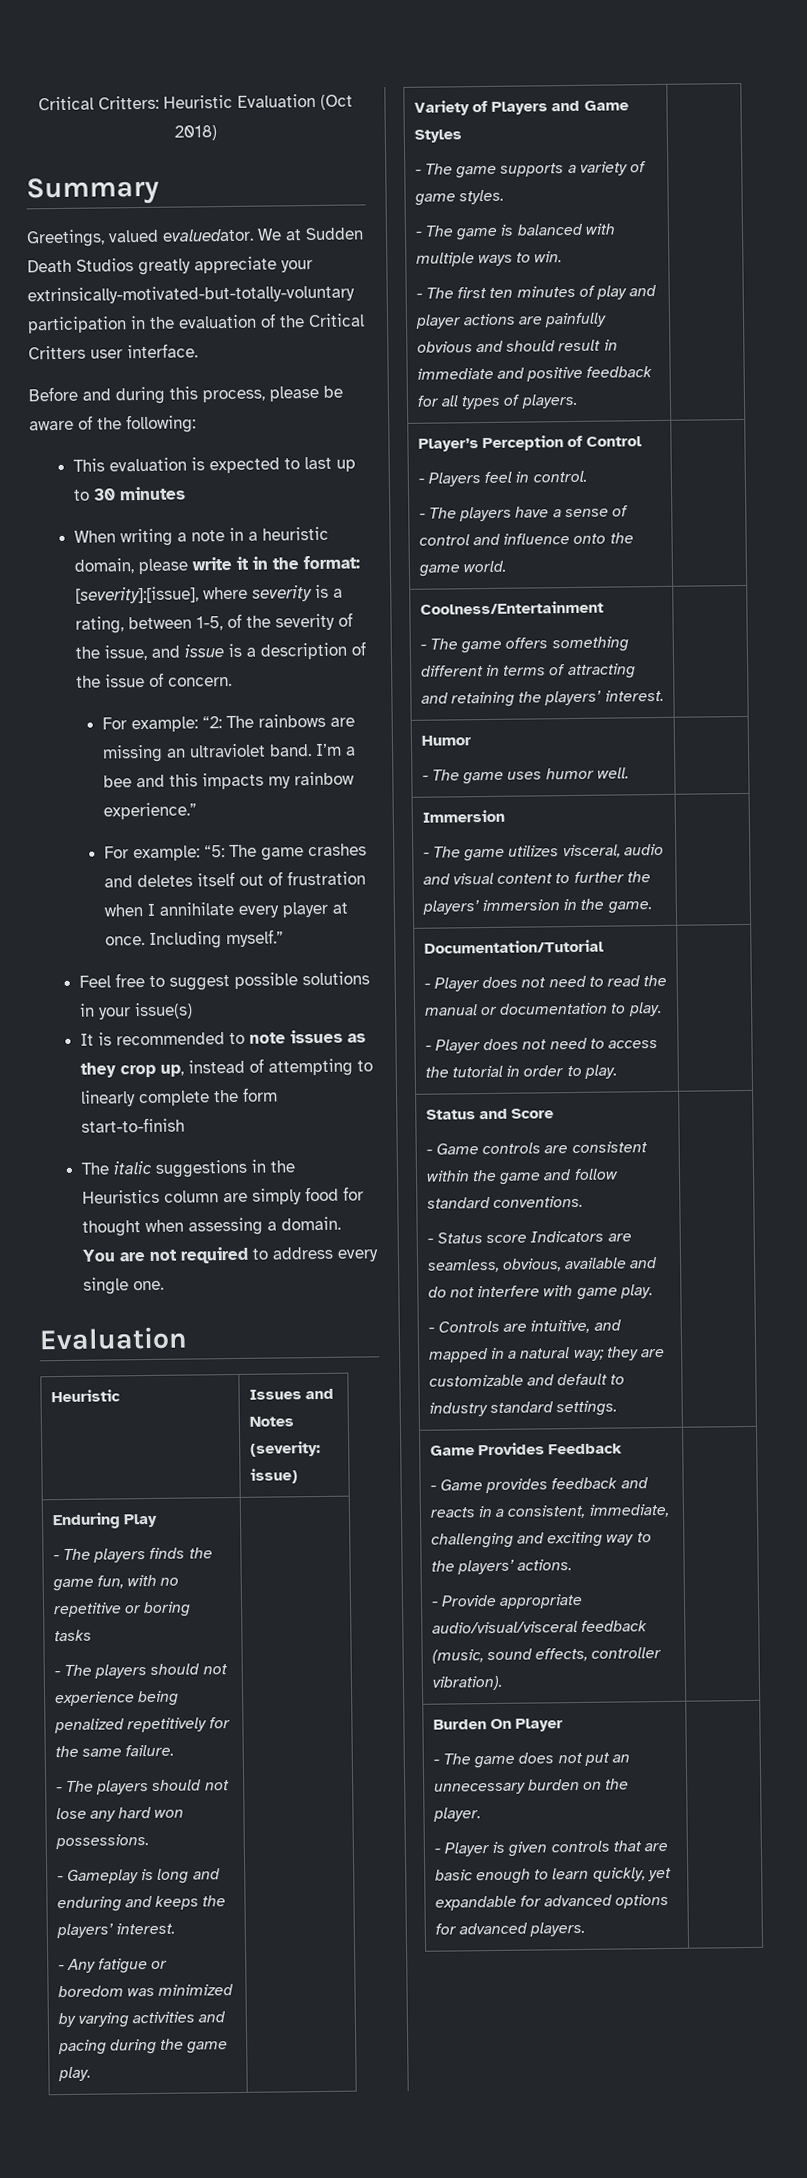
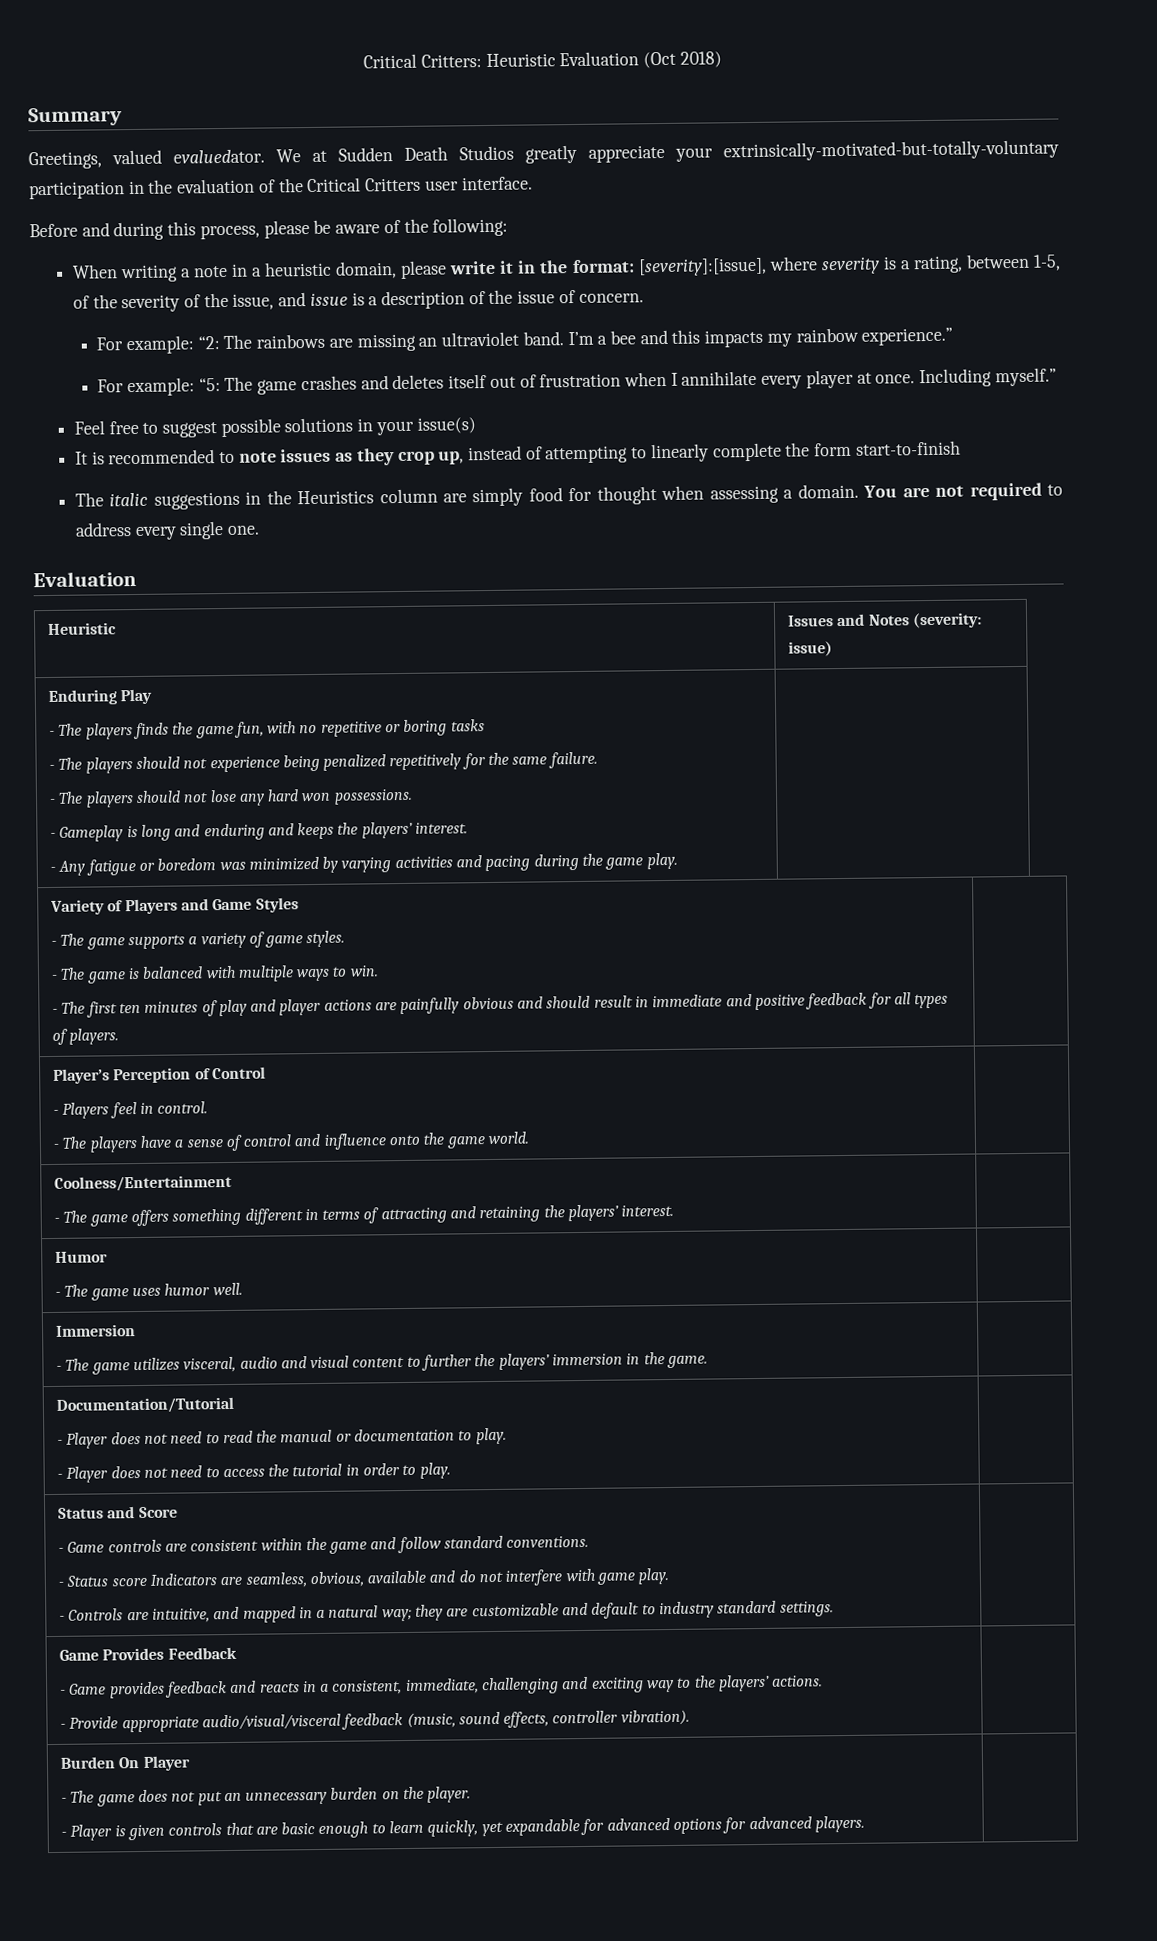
- This evaluation is expected to last up to 30 minutes

